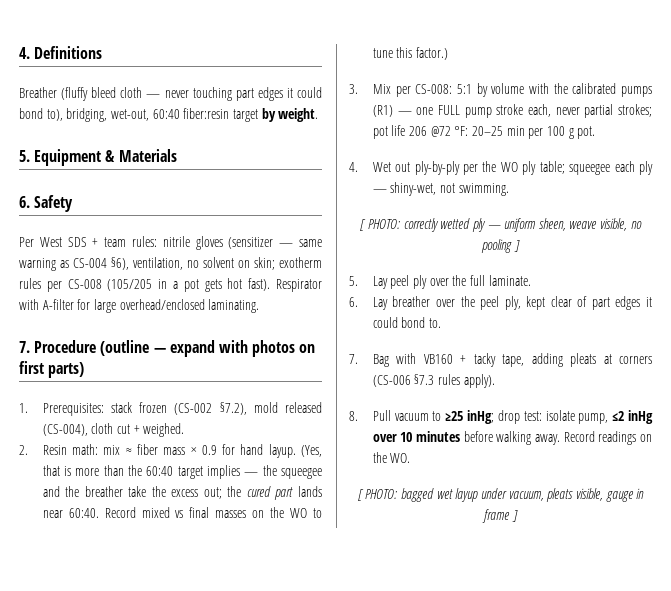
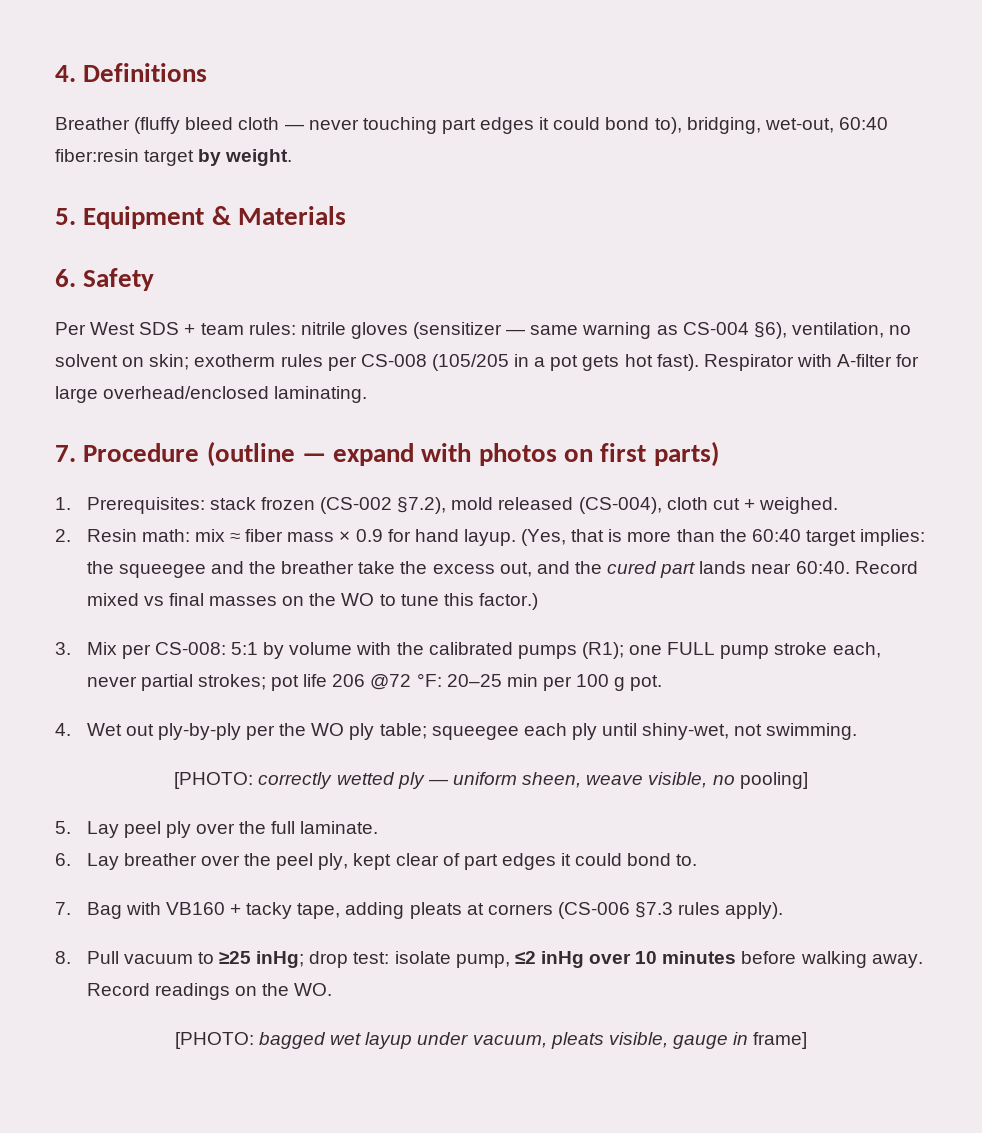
- (Yes, that is more than the 60:40 target implies — the squeegee and the breather take the excess out; the cured part lands near 60:40.
+ (Yes, that is more than the 60:40 target implies: the squeegee and the breather take the excess out, and the cured part lands near 60:40.
- 3. Mix per CS-008: 5:1 by volume with the calibrated pumps (R1) — one FULL pump stroke each, never partial strokes; pot life 206 @72 °F: 20–25 min per 100 g pot.
+ 3. Mix per CS-008: 5:1 by volume with the calibrated pumps (R1); one FULL pump stroke each, never partial strokes; pot life 206 @72 °F: 20–25 min per 100 g pot.
- 4. Wet out ply-by-ply per the WO ply table; squeegee each ply — shiny-wet, not swimming.
+ 4. Wet out ply-by-ply per the WO ply table; squeegee each ply until shiny-wet, not swimming.
- [ PHOTO: correctly wetted ply — uniform sheen, weave visible, no pooling ]
+ [PHOTO: correctly wetted ply — uniform sheen, weave visible, no pooling]
- [ PHOTO: bagged wet layup under vacuum, pleats visible, gauge in frame ]
+ [PHOTO: bagged wet layup under vacuum, pleats visible, gauge in frame]

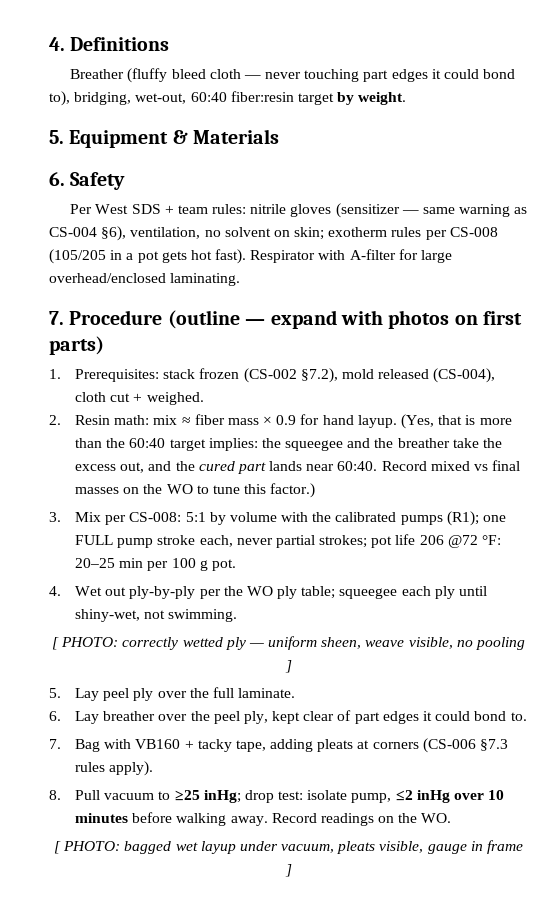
- [PHOTO: correctly wetted ply — uniform sheen, weave visible, no pooling]
+ [ PHOTO: correctly wetted ply — uniform sheen, weave visible, no pooling ]
- [PHOTO: bagged wet layup under vacuum, pleats visible, gauge in frame]
+ [ PHOTO: bagged wet layup under vacuum, pleats visible, gauge in frame ]

